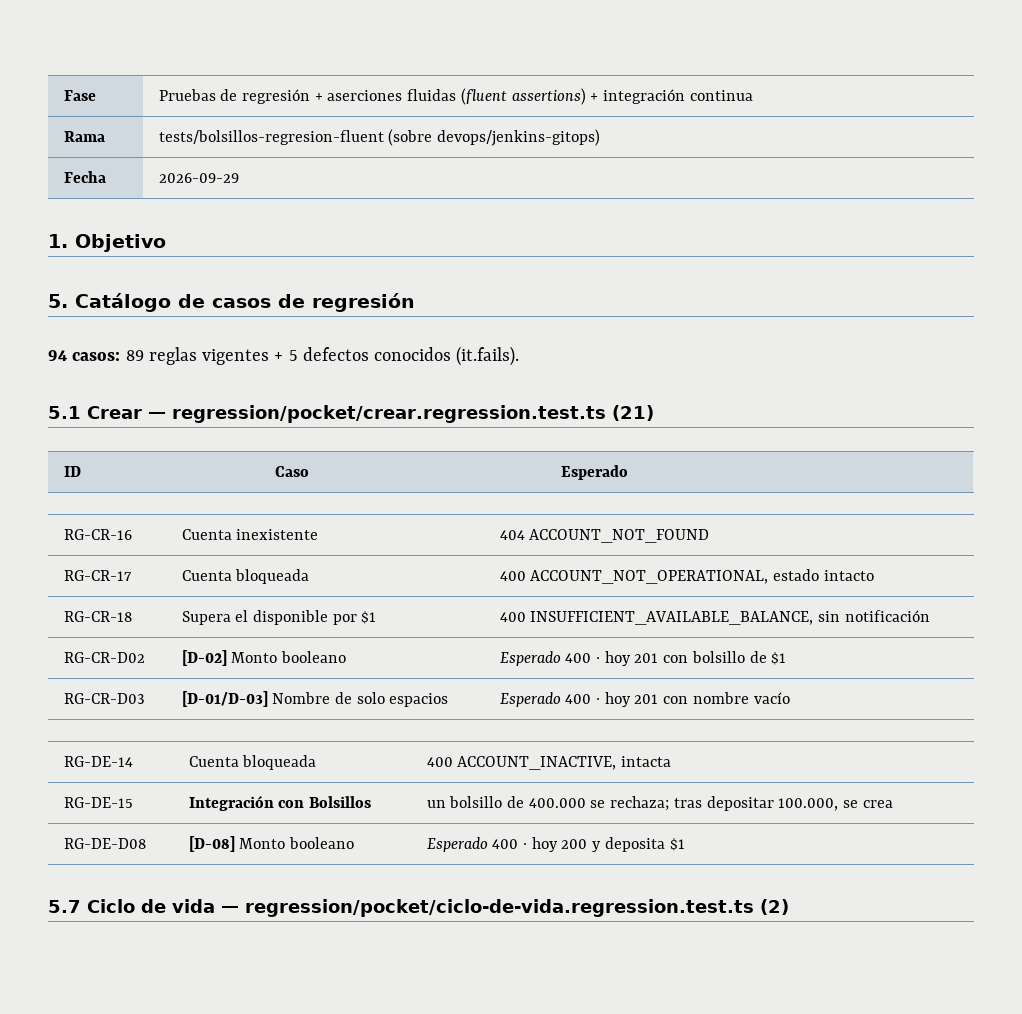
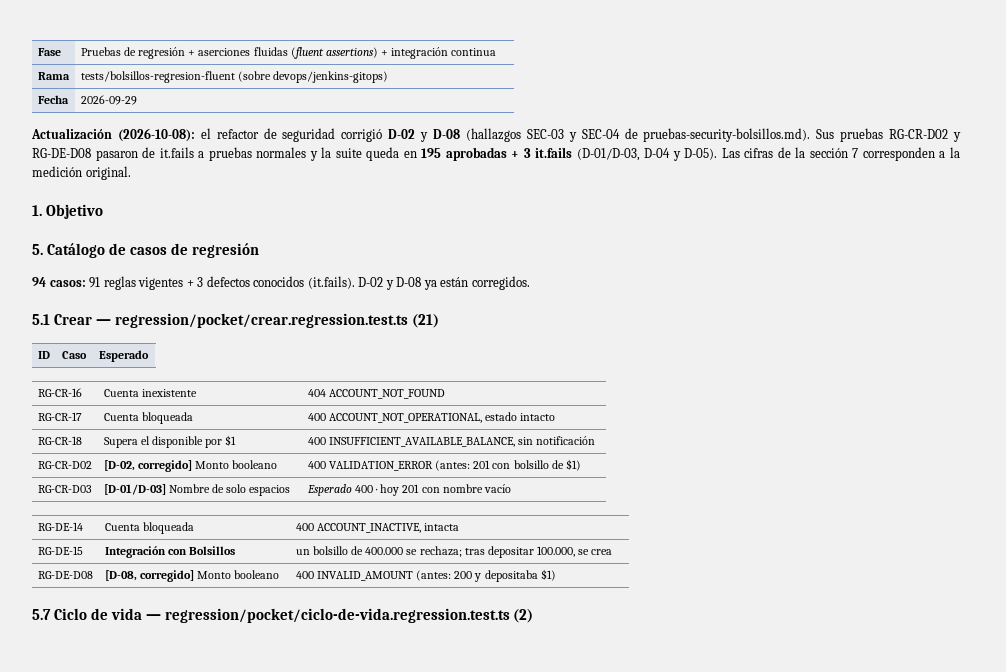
+ Actualización (2026-10-08): el refactor de seguridad corrigió D-02 y D-08 (hallazgos SEC-03 y SEC-04 de pruebas-security-bolsillos.md). Sus pruebas RG-CR-D02 y RG-DE-D08 pasaron de it.fails a pruebas normales y la suite queda en 195 aprobadas + 3 it.fails (D-01/D-03, D-04 y D-05). Las cifras de la sección 7 corresponden a la medición original.
- 94 casos: 89 reglas vigentes + 5 defectos conocidos (it.fails).
+ 94 casos: 91 reglas vigentes + 3 defectos conocidos (it.fails). D-02 y D-08 ya están corregidos.
- RG-CR-D02 | [D-02] Monto booleano | Esperado 400 · hoy 201 con bolsillo de $1
+ RG-CR-D02 | [D-02, corregido] Monto booleano | 400 VALIDATION_ERROR (antes: 201 con bolsillo de $1)
- RG-DE-D08 | [D-08] Monto booleano | Esperado 400 · hoy 200 y deposita $1
+ RG-DE-D08 | [D-08, corregido] Monto booleano | 400 INVALID_AMOUNT (antes: 200 y depositaba $1)

